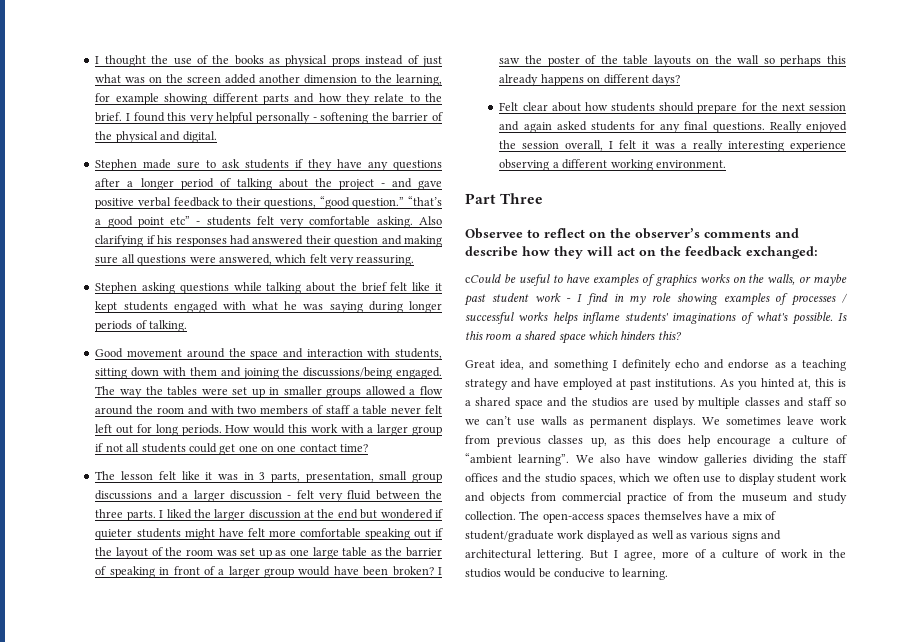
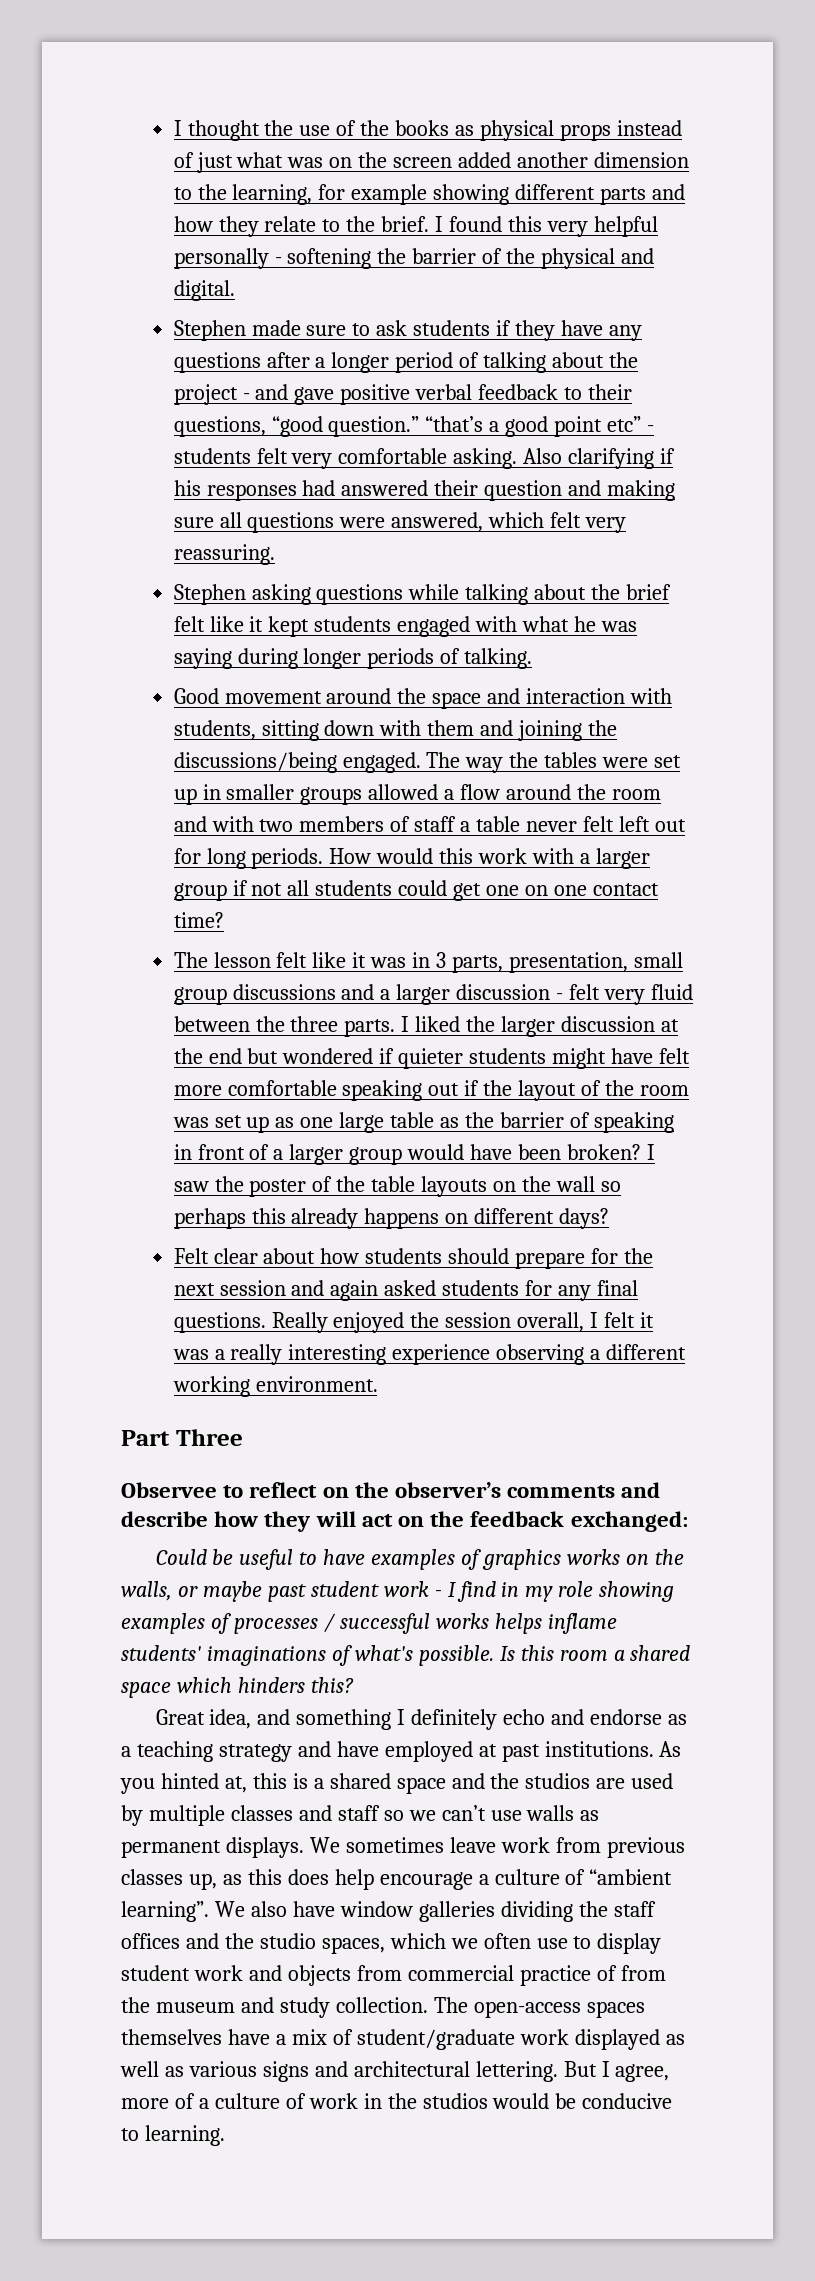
- cCould be useful to have examples of graphics works on the walls, or maybe past student work - I find in my role showing examples of processes / successful works helps inflame students' imaginations of what's possible.
+ Could be useful to have examples of graphics works on the walls, or maybe past student work - I find in my role showing examples of processes / successful works helps inflame students' imaginations of what's possible.

